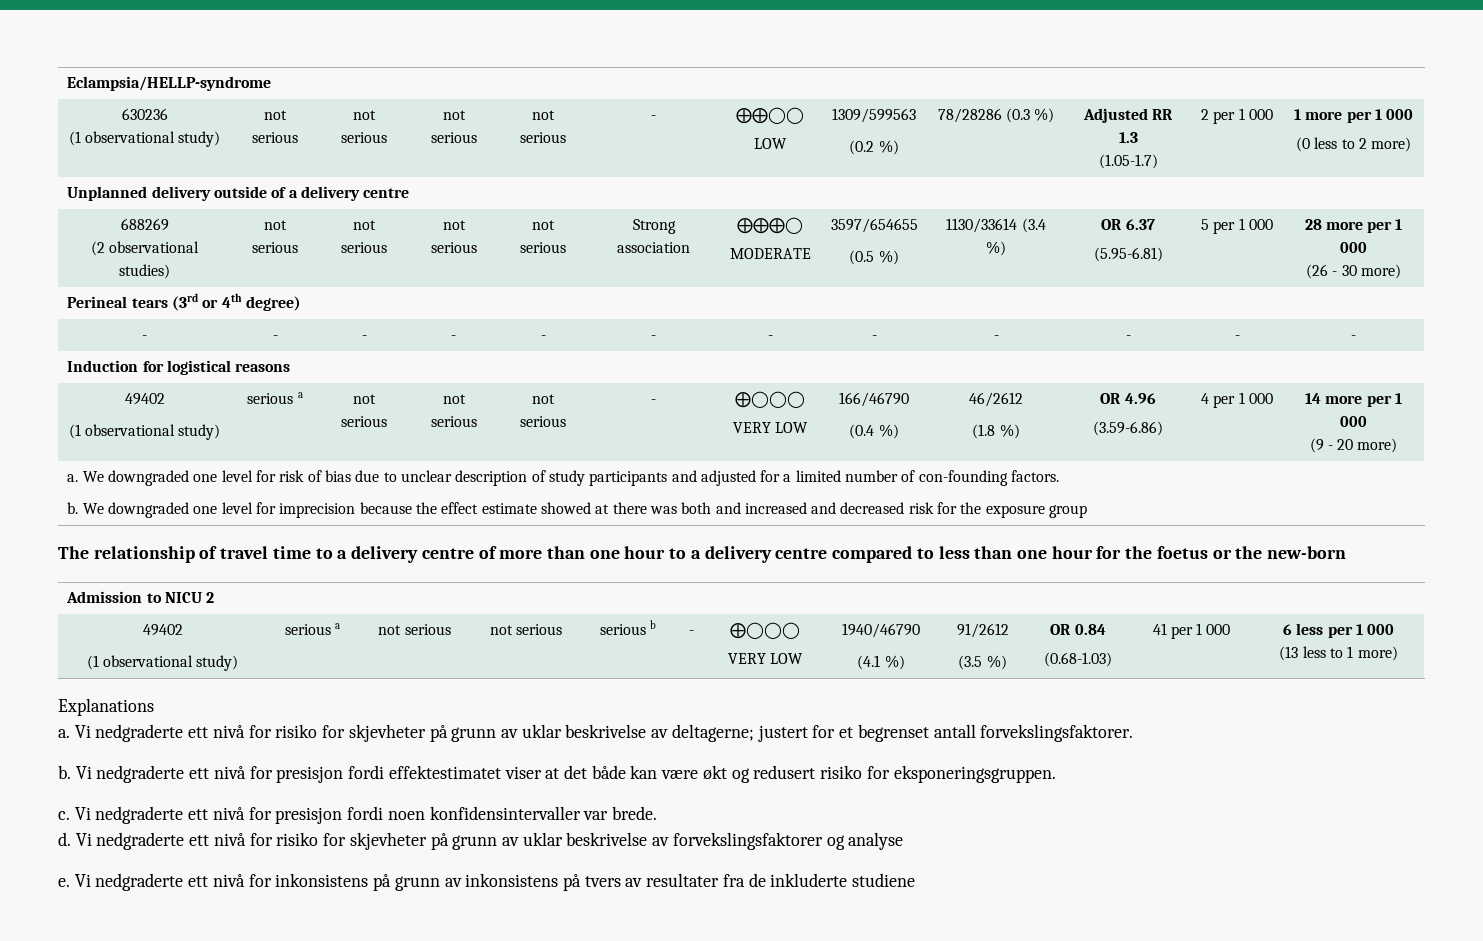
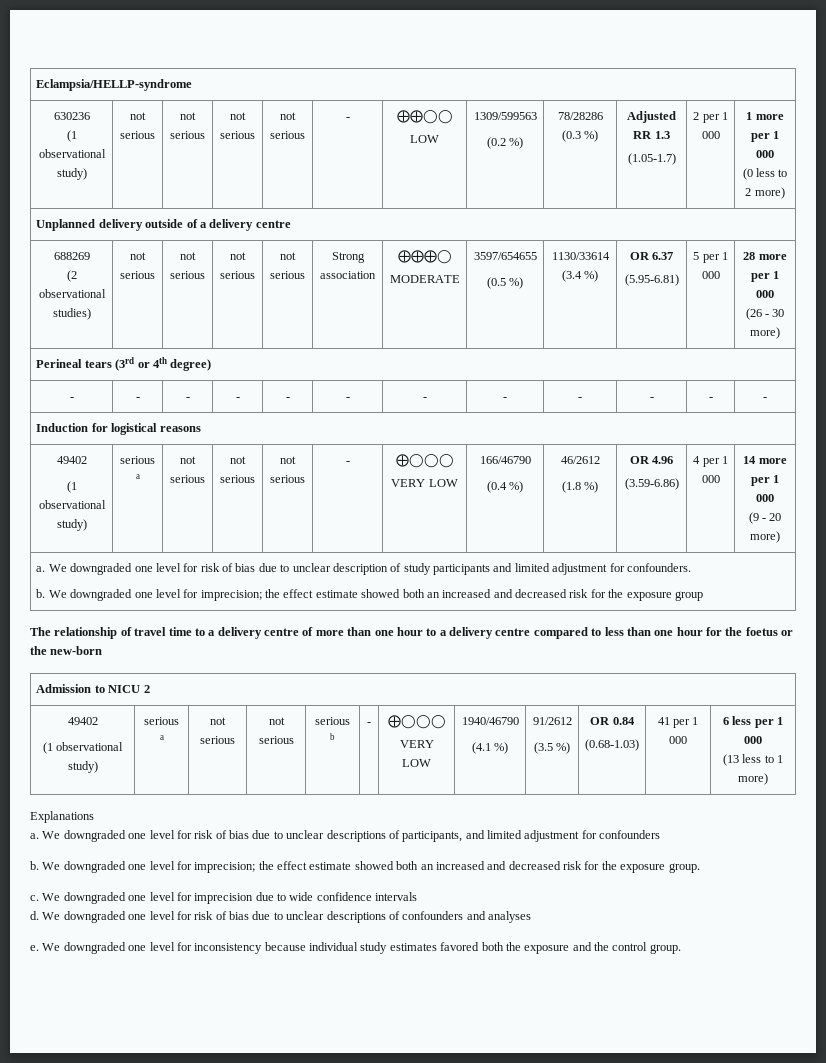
- We downgraded one level for risk of bias due to unclear description of study participants and adjusted for a limited number of con-founding factors.
- b. We downgraded one level for imprecision because the effect estimate showed at there was both and increased and decreased risk for the exposure group
+ We downgraded one level for risk of bias due to unclear description of study participants and limited adjustment for confounders.
+ b. We downgraded one level for imprecision; the effect estimate showed both an increased and decreased risk for the exposure group
- Vi nedgraderte ett nivå for risiko for skjevheter på grunn av uklar beskrivelse av deltagerne; justert for et begrenset antall forvekslingsfaktorer.
- b. Vi nedgraderte ett nivå for presisjon fordi effektestimatet viser at det både kan være økt og redusert risiko for eksponeringsgruppen.
- c. Vi nedgraderte ett nivå for presisjon fordi noen konfidensintervaller var brede.
- d. Vi nedgraderte ett nivå for risiko for skjevheter på grunn av uklar beskrivelse av forvekslingsfaktorer og analyse
- e. Vi nedgraderte ett nivå for inkonsistens på grunn av inkonsistens på tvers av resultater fra de inkluderte studiene
+ We downgraded one level for risk of bias due to unclear descriptions of participants, and limited adjustment for confounders
+ b. We downgraded one level for imprecision; the effect estimate showed both an increased and decreased risk for the exposure group.
+ c. We downgraded one level for imprecision due to wide confidence intervals
+ d. We downgraded one level for risk of bias due to unclear descriptions of confounders and analyses
+ e. We downgraded one level for inconsistency because individual study estimates favored both the exposure and the control group.

